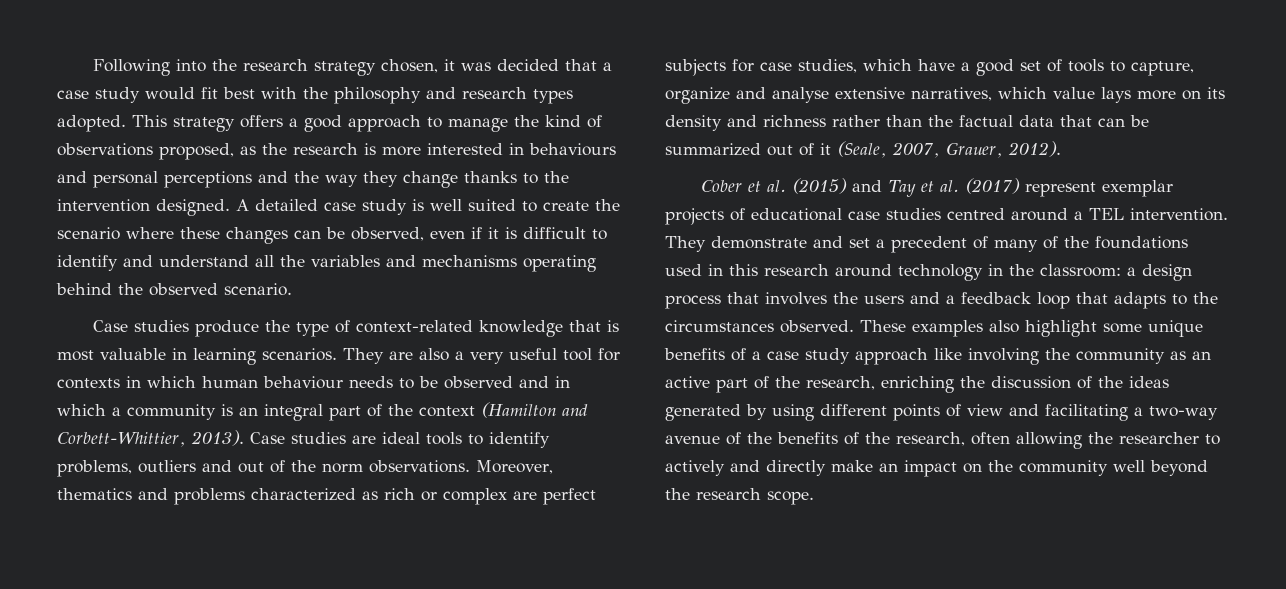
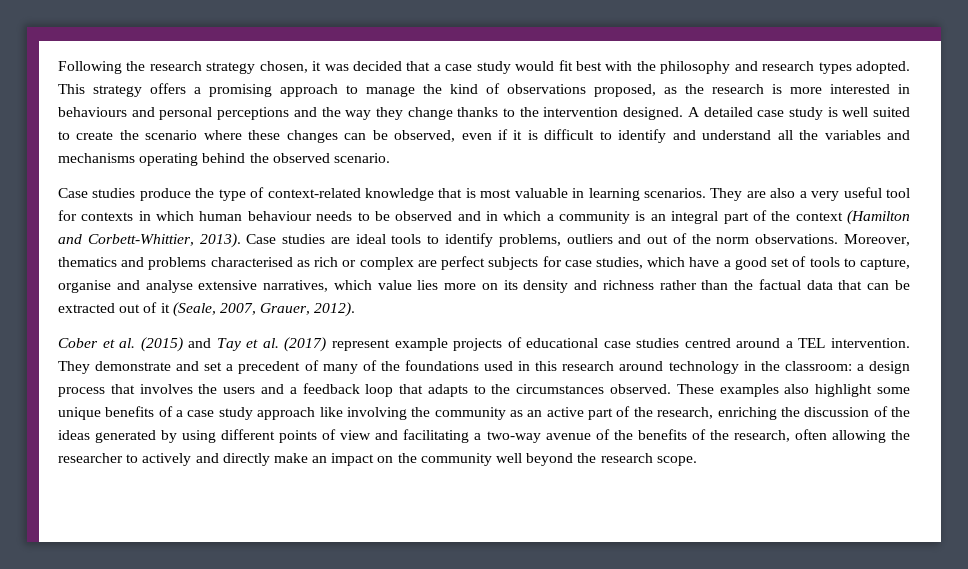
- Following into the research strategy chosen, it was decided that a case study would fit best with the philosophy and research types adopted.
+ Following the research strategy chosen, it was decided that a case study would fit best with the philosophy and research types adopted.
- This strategy offers a good approach to manage the kind of observations proposed, as the research is more interested in behaviours and personal perceptions and the way they change thanks to the intervention designed.
+ This strategy offers a promising approach to manage the kind of observations proposed, as the research is more interested in behaviours and personal perceptions and the way they change thanks to the intervention designed.
- Moreover, thematics and problems characterized as rich or complex are perfect subjects for case studies, which have a good set of tools to capture, organize and analyse extensive narratives, which value lays more on its density and richness rather than the factual data that can be summarized out of it (Seale, 2007, Grauer, 2012).
+ Moreover, thematics and problems characterised as rich or complex are perfect subjects for case studies, which have a good set of tools to capture, organise and analyse extensive narratives, which value lies more on its density and richness rather than the factual data that can be extracted out of it (Seale, 2007, Grauer, 2012).
- Cober et al. (2015) and Tay et al. (2017) represent exemplar projects of educational case studies centred around a TEL intervention.
+ Cober et al. (2015) and Tay et al. (2017) represent example projects of educational case studies centred around a TEL intervention.

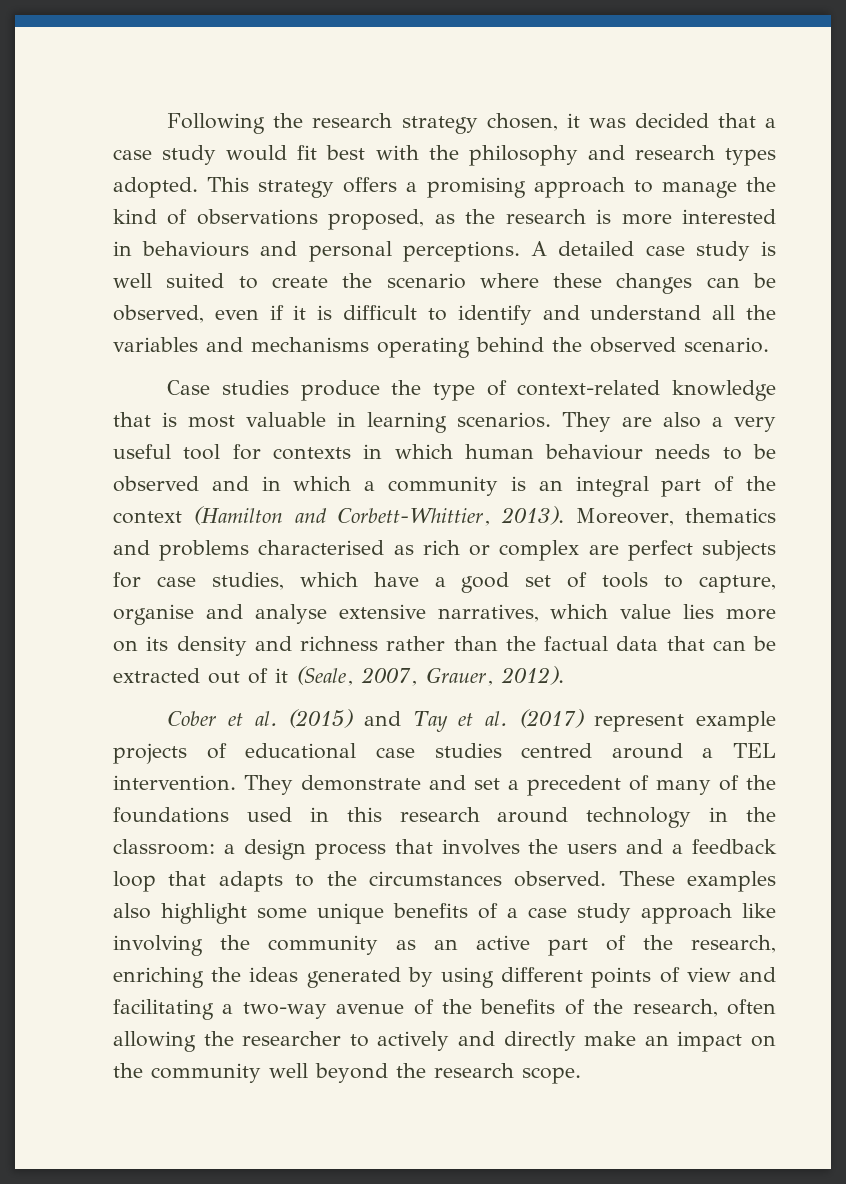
- This strategy offers a promising approach to manage the kind of observations proposed, as the research is more interested in behaviours and personal perceptions and the way they change thanks to the intervention designed.
+ This strategy offers a promising approach to manage the kind of observations proposed, as the research is more interested in behaviours and personal perceptions.
- Case studies are ideal tools to identify problems, outliers and out of the norm observations.
- These examples also highlight some unique benefits of a case study approach like involving the community as an active part of the research, enriching the discussion of the ideas generated by using different points of view and facilitating a two-way avenue of the benefits of the research, often allowing the researcher to actively and directly make an impact on the community well beyond the research scope.
+ These examples also highlight some unique benefits of a case study approach like involving the community as an active part of the research, enriching the ideas generated by using different points of view and facilitating a two-way avenue of the benefits of the research, often allowing the researcher to actively and directly make an impact on the community well beyond the research scope.

